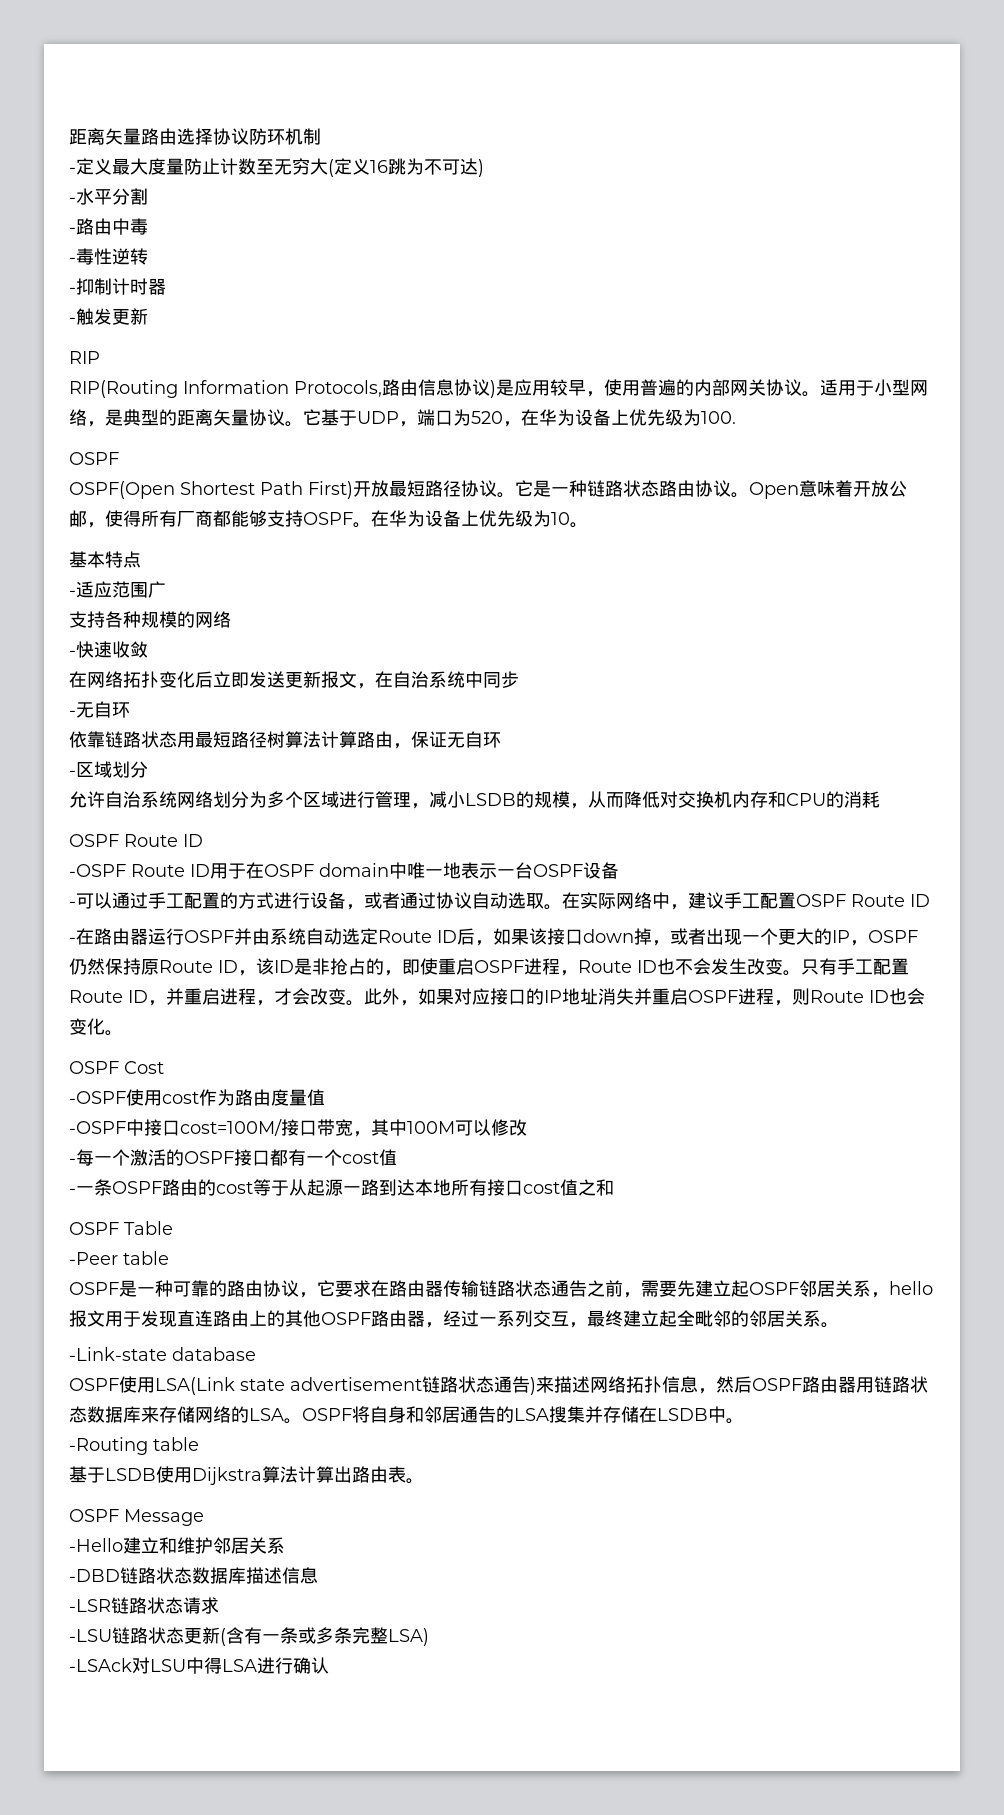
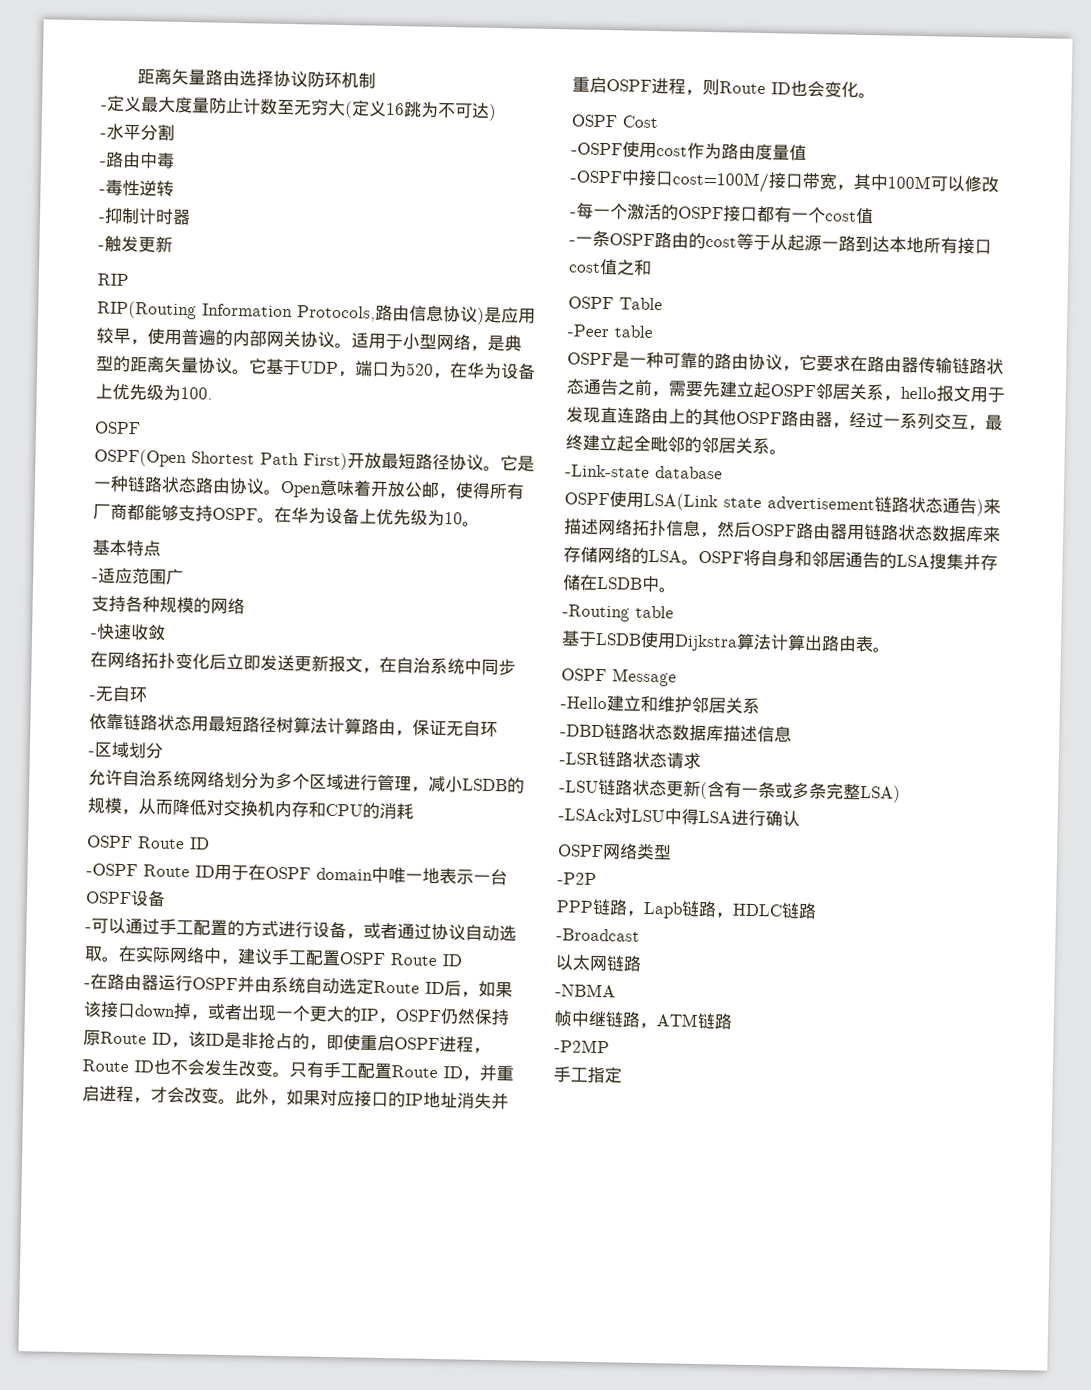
+ OSPF网络类型
+ -P2P
+ PPP链路，Lapb链路，HDLC链路
+ -Broadcast
+ 以太网链路
+ -NBMA
+ 帧中继链路，ATM链路
+ -P2MP
+ 手工指定

